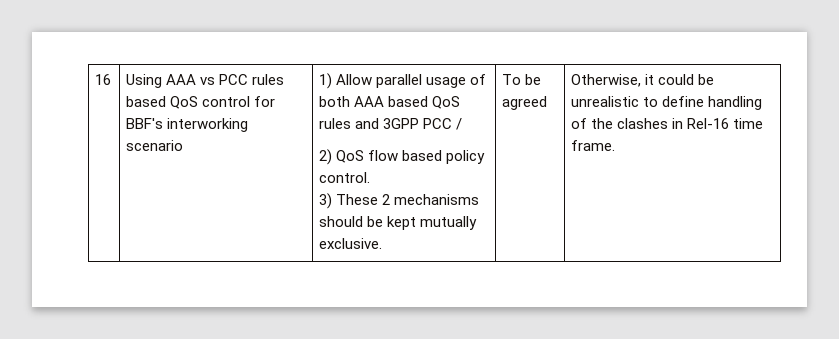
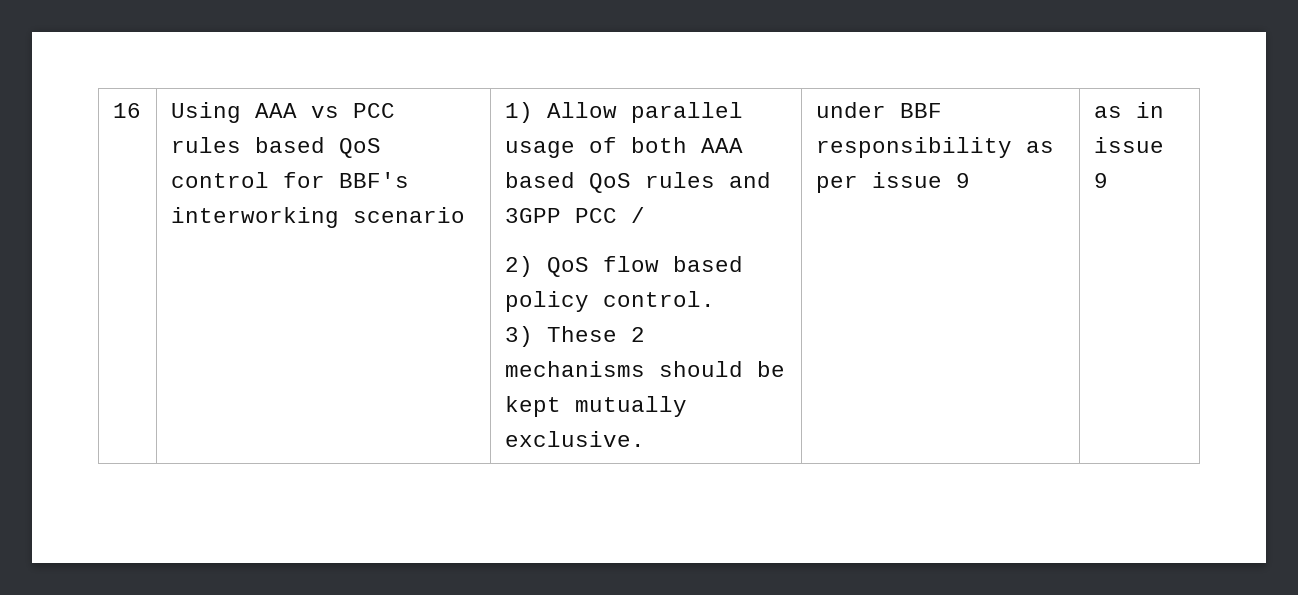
- To be agreed | Otherwise, it could be unrealistic to define handling of the clashes in Rel-16 time frame.
+ under BBF responsibility as per issue 9 | as in issue 9

